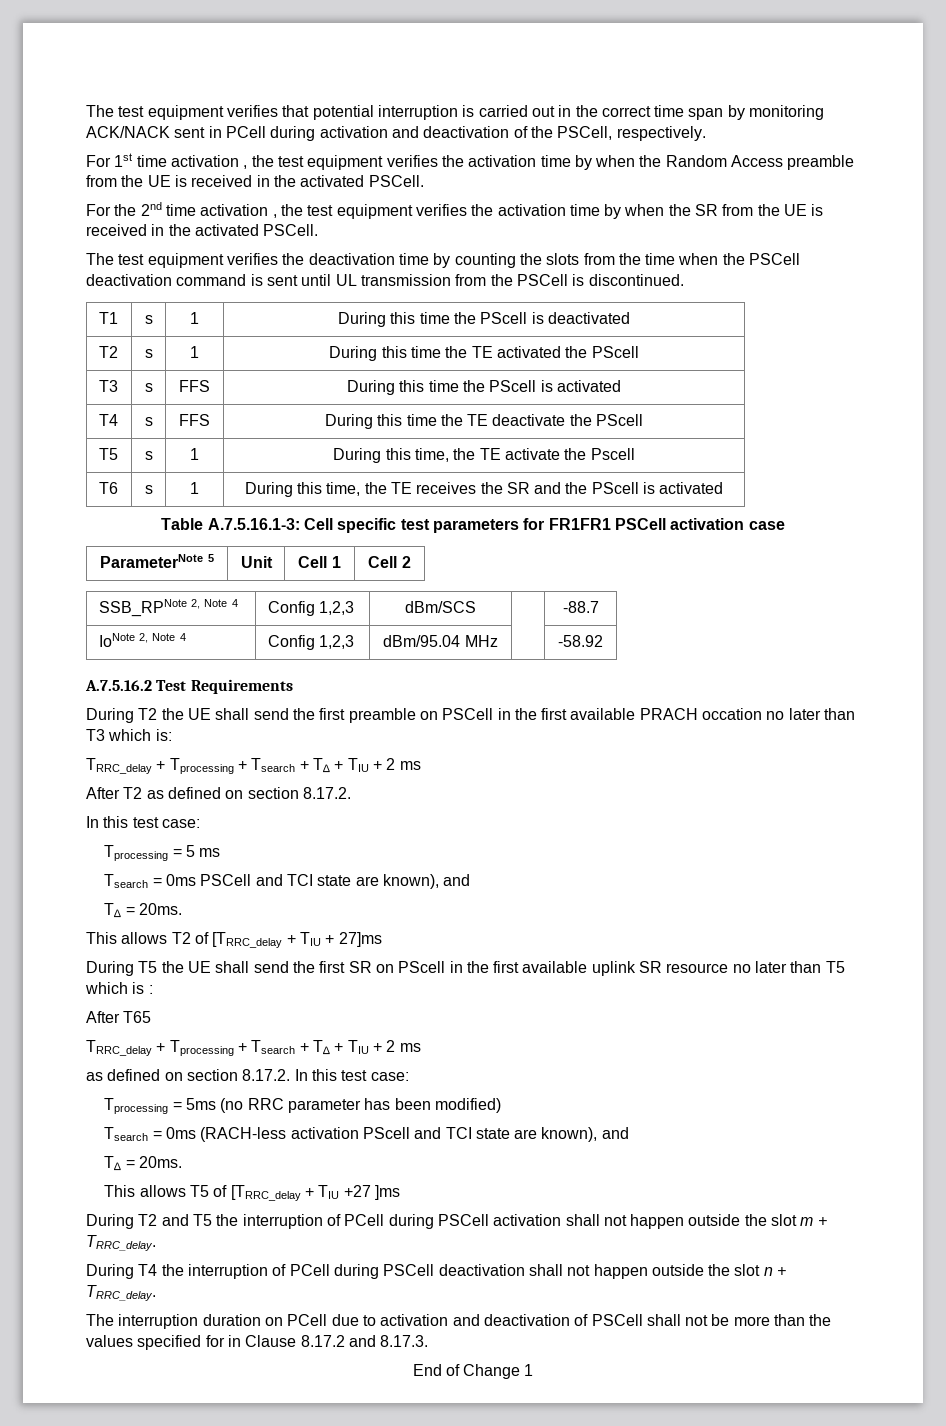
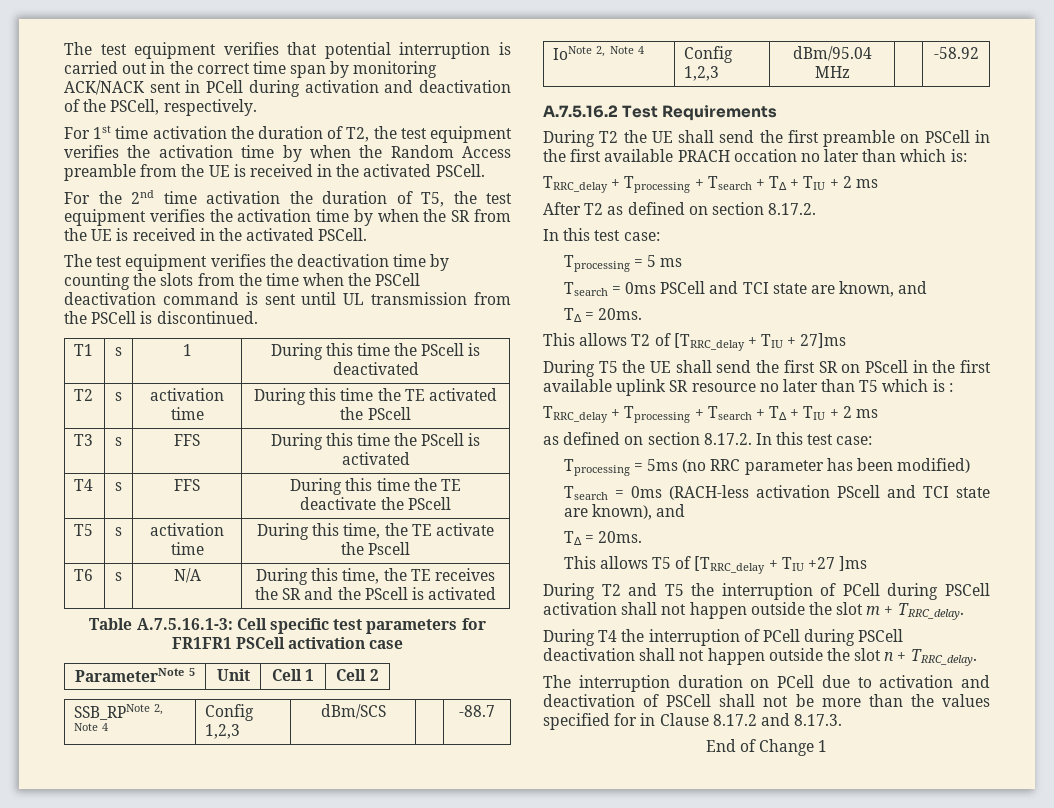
- For 1st time activation , the test equipment verifies the activation time by when the Random Access preamble from the UE is received in the activated PSCell.
+ For 1st time activation the duration of T2, the test equipment verifies the activation time by when the Random Access preamble from the UE is received in the activated PSCell.
- For the 2nd time activation , the test equipment verifies the activation time by when the SR from the UE is received in the activated PSCell.
+ For the 2nd time activation the duration of T5, the test equipment verifies the activation time by when the SR from the UE is received in the activated PSCell.
- T2 | s | 1 | During this time the TE activated the PScell
+ T2 | s | activation time | During this time the TE activated the PScell
- T5 | s | 1 | During this time, the TE activate the Pscell
+ T5 | s | activation time | During this time, the TE activate the Pscell
- T6 | s | 1 | During this time, the TE receives the SR and the PScell is activated
+ T6 | s | N/A | During this time, the TE receives the SR and the PScell is activated
- During T2 the UE shall send the first preamble on PSCell in the first available PRACH occation no later than T3 which is:
+ During T2 the UE shall send the first preamble on PSCell in the first available PRACH occation no later than which is:
- Tsearch = 0ms PSCell and TCI state are known), and
+ Tsearch = 0ms PSCell and TCI state are known, and
- After T65

